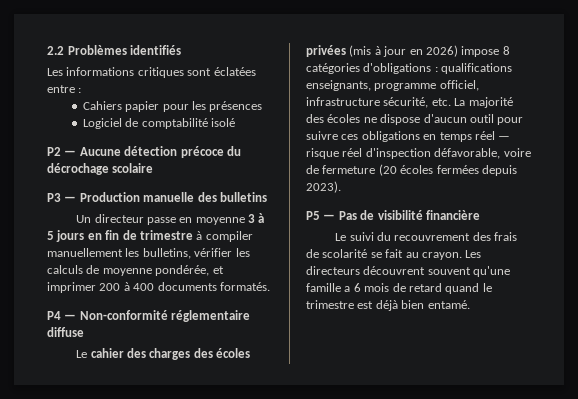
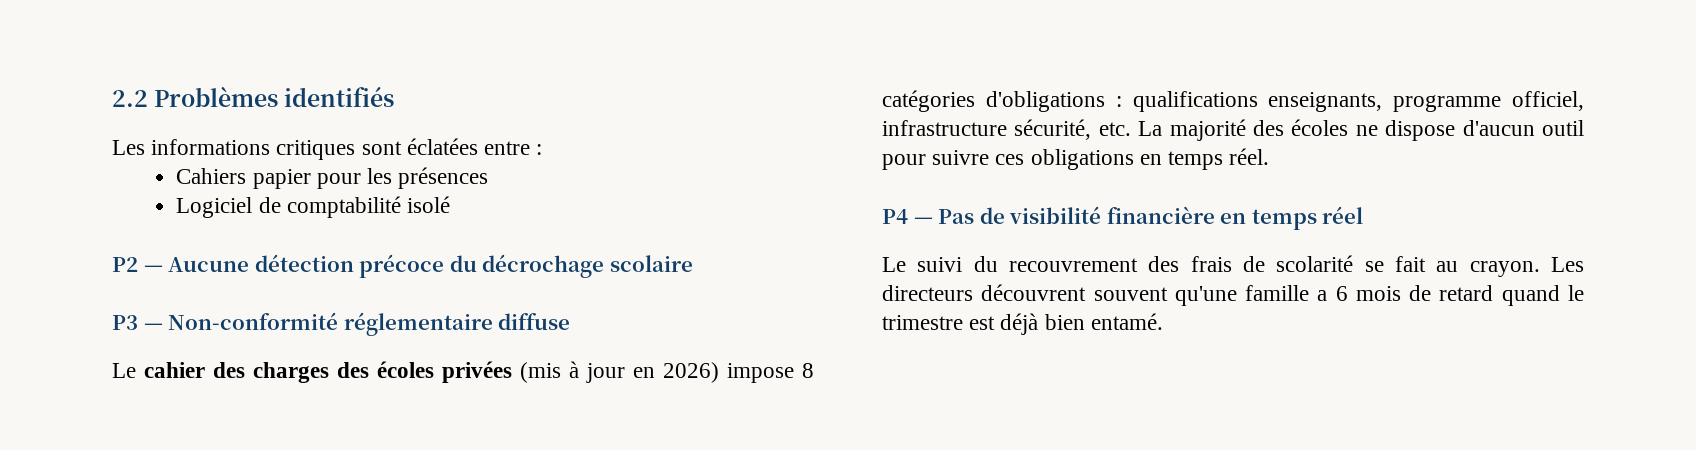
- P3 — Production manuelle des bulletins
- Un directeur passe en moyenne 3 à 5 jours en fin de trimestre à compiler manuellement les bulletins, vérifier les calculs de moyenne pondérée, et imprimer 200 à 400 documents formatés.
- P4 — Non-conformité réglementaire diffuse
+ P3 — Non-conformité réglementaire diffuse
- Le cahier des charges des écoles privées (mis à jour en 2026) impose 8 catégories d'obligations : qualifications enseignants, programme officiel, infrastructure sécurité, etc. La majorité des écoles ne dispose d'aucun outil pour suivre ces obligations en temps réel — risque réel d'inspection défavorable, voire de fermeture (20 écoles fermées depuis 2023).
- P5 — Pas de visibilité financière
+ Le cahier des charges des écoles privées (mis à jour en 2026) impose 8 catégories d'obligations : qualifications enseignants, programme officiel, infrastructure sécurité, etc. La majorité des écoles ne dispose d'aucun outil pour suivre ces obligations en temps réel.
+ P4 — Pas de visibilité financière en temps réel

